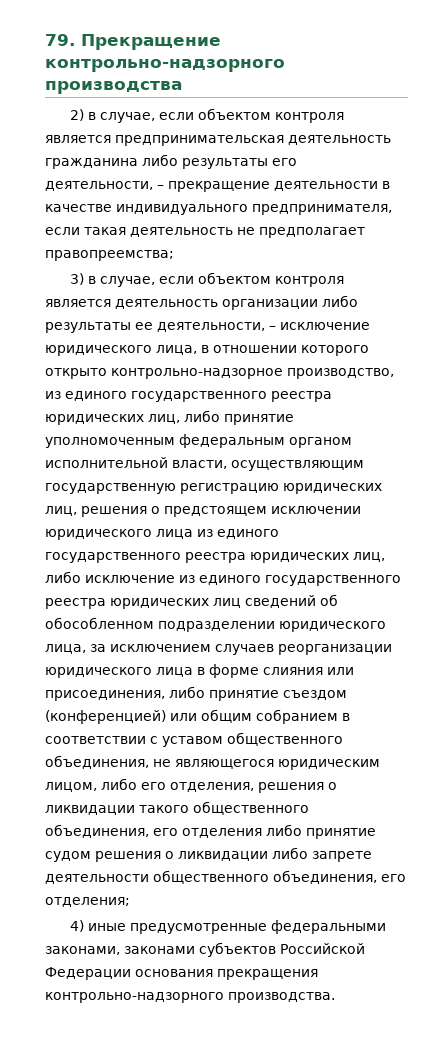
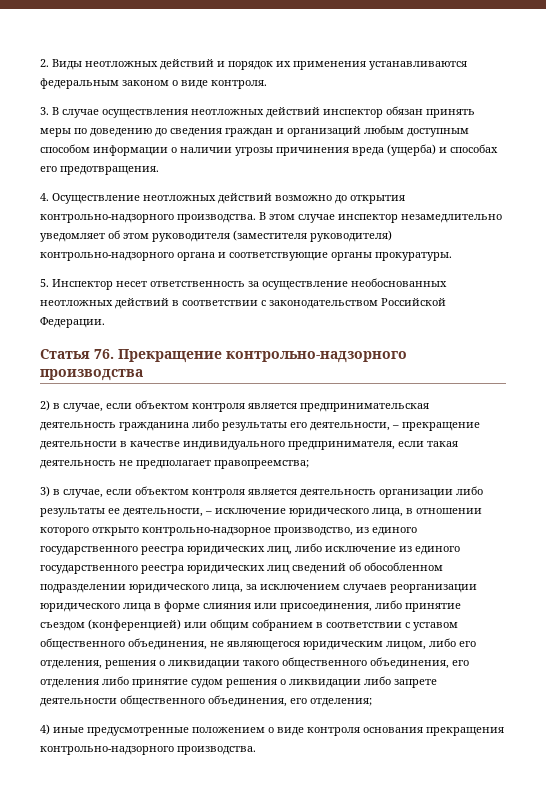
- 79. Прекращение контрольно-надзорного производства
+ 2. Виды неотложных действий и порядок их применения устанавливаются федеральным законом о виде контроля.
+ 3. В случае осуществления неотложных действий инспектор обязан принять меры по доведению до сведения граждан и организаций любым доступным способом информации о наличии угрозы причинения вреда (ущерба) и способах его предотвращения.
+ 4. Осуществление неотложных действий возможно до открытия контрольно-надзорного производства. В этом случае инспектор незамедлительно уведомляет об этом руководителя (заместителя руководителя) контрольно-надзорного органа и соответствующие органы прокуратуры.
+ 5. Инспектор несет ответственность за осуществление необоснованных неотложных действий в соответствии с законодательством Российской Федерации.
+ Статья 76. Прекращение контрольно-надзорного производства
- 3) в случае, если объектом контроля является деятельность организации либо результаты ее деятельности, – исключение юридического лица, в отношении которого открыто контрольно-надзорное производство, из единого государственного реестра юридических лиц, либо принятие уполномоченным федеральным органом исполнительной власти, осуществляющим государственную регистрацию юридических лиц, решения о предстоящем исключении юридического лица из единого государственного реестра юридических лиц, либо исключение из единого государственного реестра юридических лиц сведений об обособленном подразделении юридического лица, за исключением случаев реорганизации юридического лица в форме слияния или присоединения, либо принятие съездом (конференцией) или общим собранием в соответствии с уставом общественного объединения, не являющегося юридическим лицом, либо его отделения, решения о ликвидации такого общественного объединения, его отделения либо принятие судом решения о ликвидации либо запрете деятельности общественного объединения, его отделения;
+ 3) в случае, если объектом контроля является деятельность организации либо результаты ее деятельности, – исключение юридического лица, в отношении которого открыто контрольно-надзорное производство, из единого государственного реестра юридических лиц, либо исключение из единого государственного реестра юридических лиц сведений об обособленном подразделении юридического лица, за исключением случаев реорганизации юридического лица в форме слияния или присоединения, либо принятие съездом (конференцией) или общим собранием в соответствии с уставом общественного объединения, не являющегося юридическим лицом, либо его отделения, решения о ликвидации такого общественного объединения, его отделения либо принятие судом решения о ликвидации либо запрете деятельности общественного объединения, его отделения;
- 4) иные предусмотренные федеральными законами, законами субъектов Российской Федерации основания прекращения контрольно-надзорного производства.
+ 4) иные предусмотренные положением о виде контроля основания прекращения контрольно-надзорного производства.

